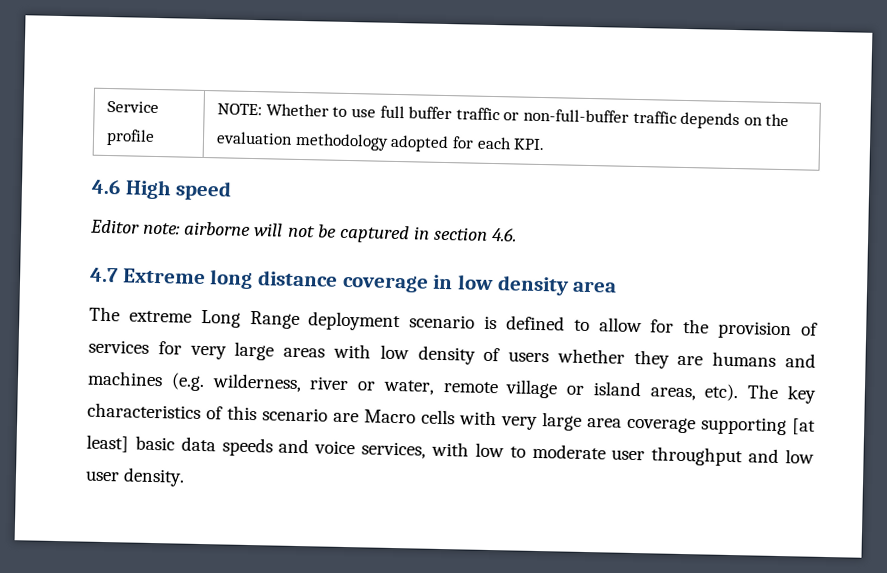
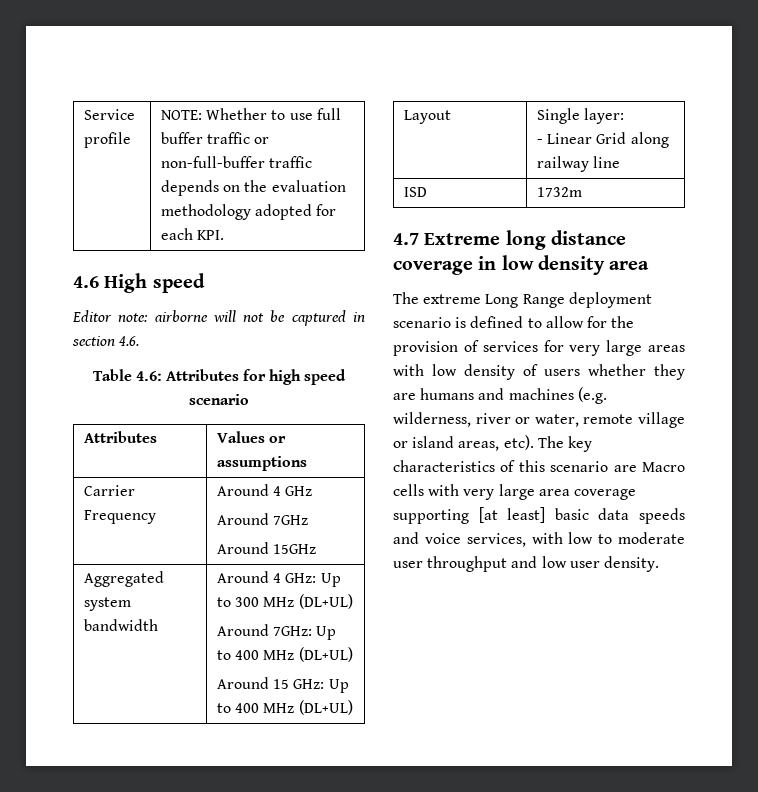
+ Table 4.6: Attributes for high speed scenario
+ Attributes | Values or assumptions
+ Carrier Frequency | Around 4 GHz
+ Around 7GHz
+ Around 15GHz
+ Aggregated system bandwidth | Around 4 GHz: Up to 300 MHz (DL+UL)
+ Around 7GHz: Up to 400 MHz (DL+UL)
+ Around 15 GHz: Up to 400 MHz (DL+UL)
+ Layout | Single layer:
+ - Linear Grid along railway line
+ ISD | 1732m

